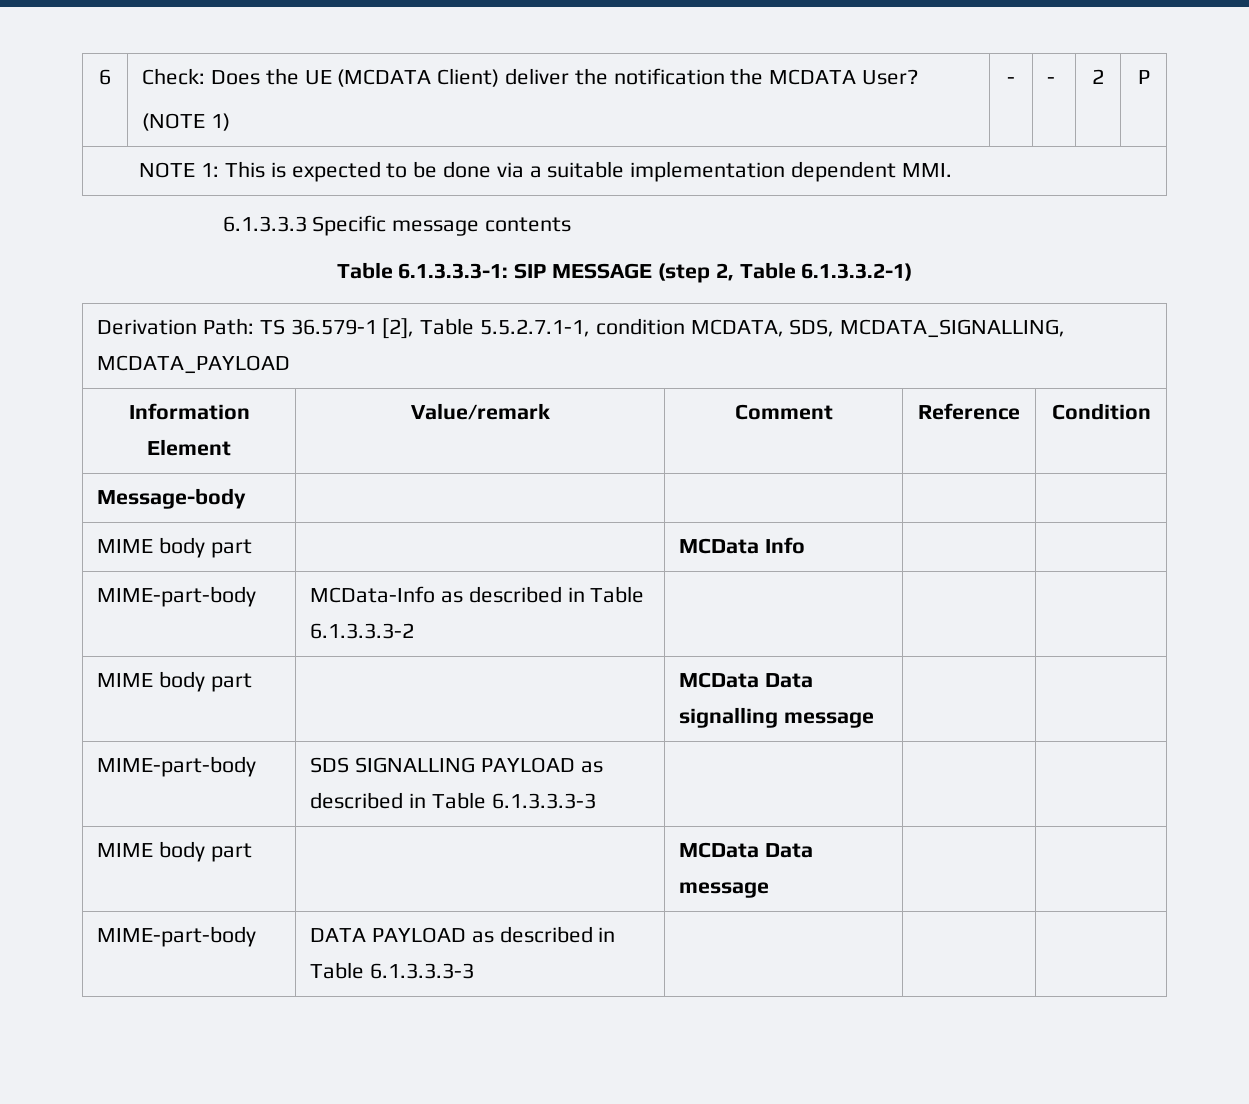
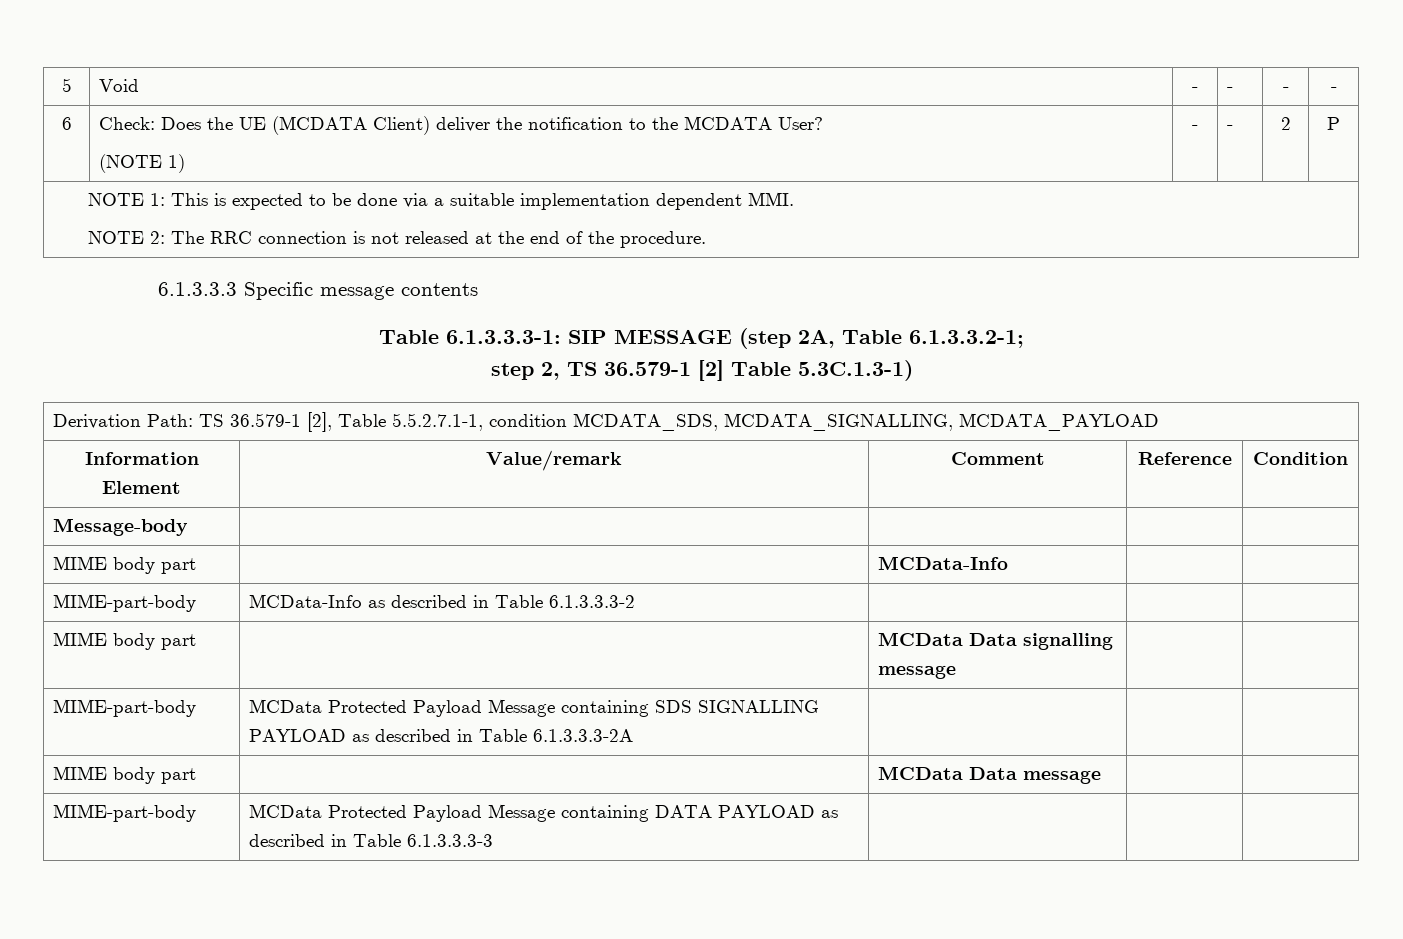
+ 5 | Void | - | - | - | -
- 6 | Check: Does the UE (MCDATA Client) deliver the notification the MCDATA User?
+ 6 | Check: Does the UE (MCDATA Client) deliver the notification to the MCDATA User?
  NOTE 1: This is expected to be done via a suitable implementation dependent MMI.
+ NOTE 2: The RRC connection is not released at the end of the procedure.
- Table 6.1.3.3.3-1: SIP MESSAGE (step 2, Table 6.1.3.3.2-1)
+ Table 6.1.3.3.3-1: SIP MESSAGE (step 2A, Table 6.1.3.3.2-1;
+ step 2, TS 36.579-1 [2] Table 5.3C.1.3-1)
- Derivation Path: TS 36.579-1 [2], Table 5.5.2.7.1-1, condition MCDATA, SDS, MCDATA_SIGNALLING, MCDATA_PAYLOAD
+ Derivation Path: TS 36.579-1 [2], Table 5.5.2.7.1-1, condition MCDATA_SDS, MCDATA_SIGNALLING, MCDATA_PAYLOAD
- MIME body part | | MCData Info | |
+ MIME body part | | MCData-Info | |
- MIME-part-body | SDS SIGNALLING PAYLOAD as described in Table 6.1.3.3.3-3 | | |
+ MIME-part-body | MCData Protected Payload Message containing SDS SIGNALLING PAYLOAD as described in Table 6.1.3.3.3-2A | | |
- MIME-part-body | DATA PAYLOAD as described in Table 6.1.3.3.3-3 | | |
+ MIME-part-body | MCData Protected Payload Message containing DATA PAYLOAD as described in Table 6.1.3.3.3-3 | | |

